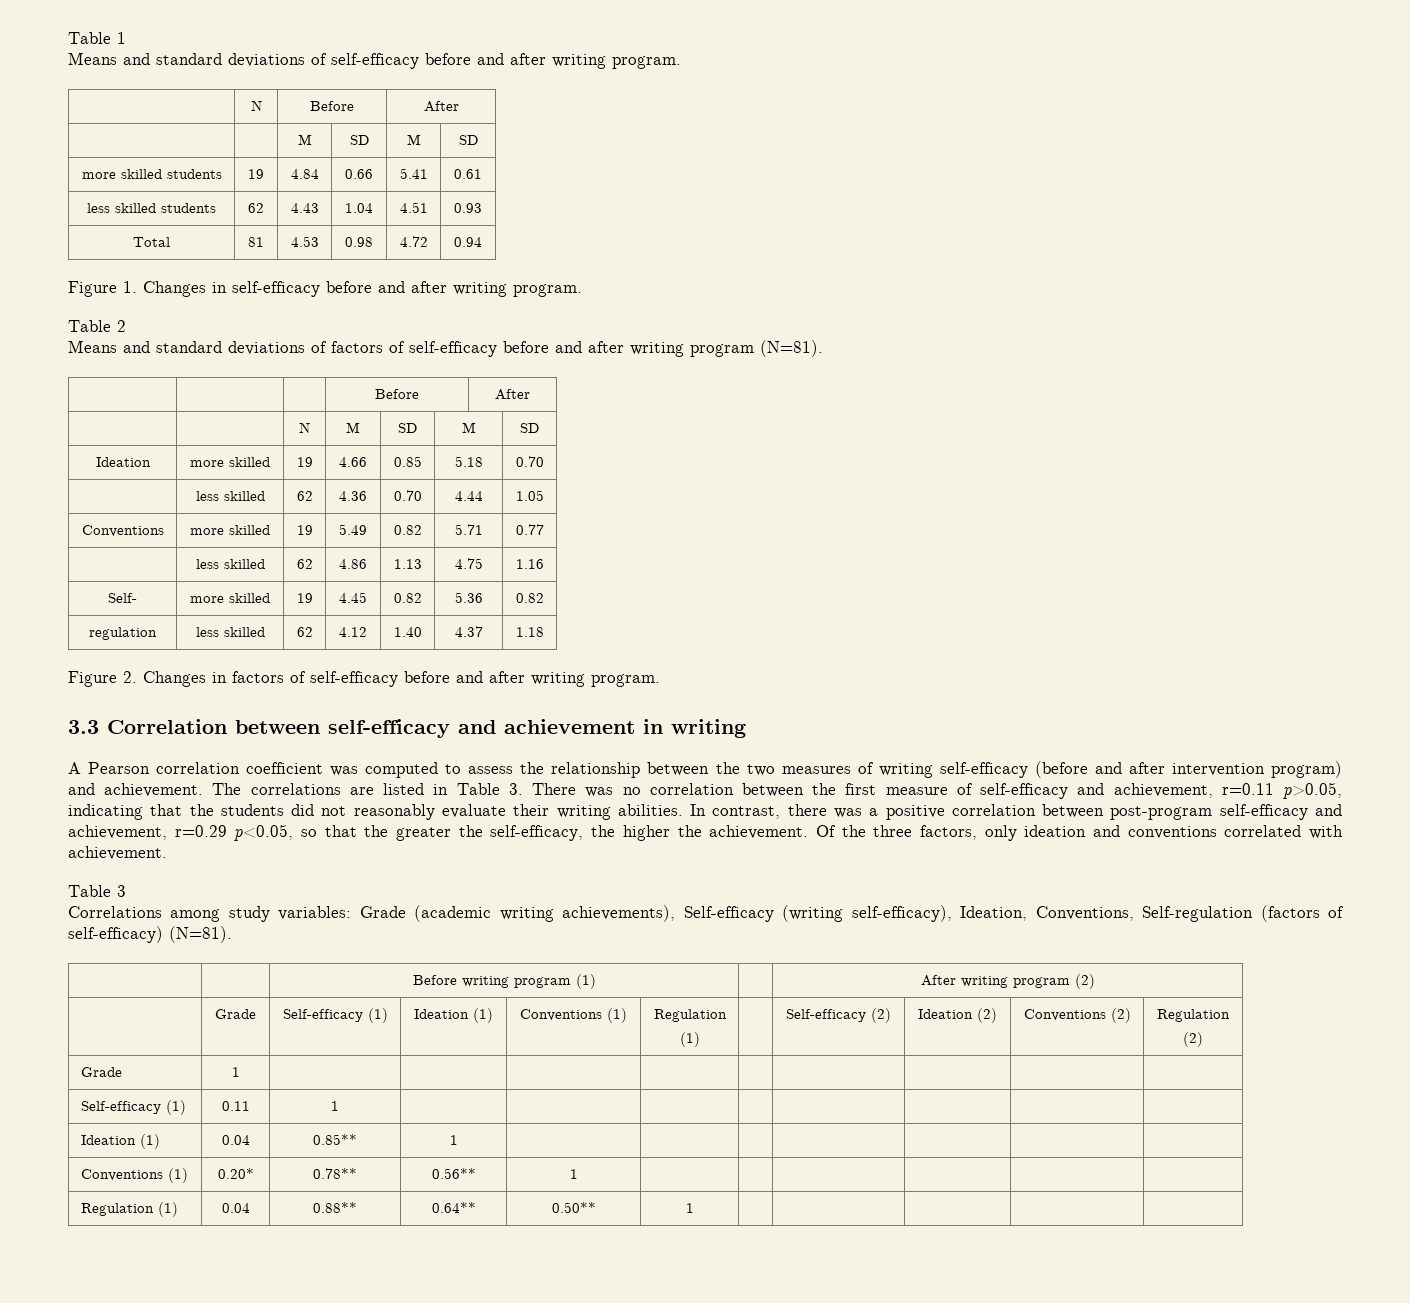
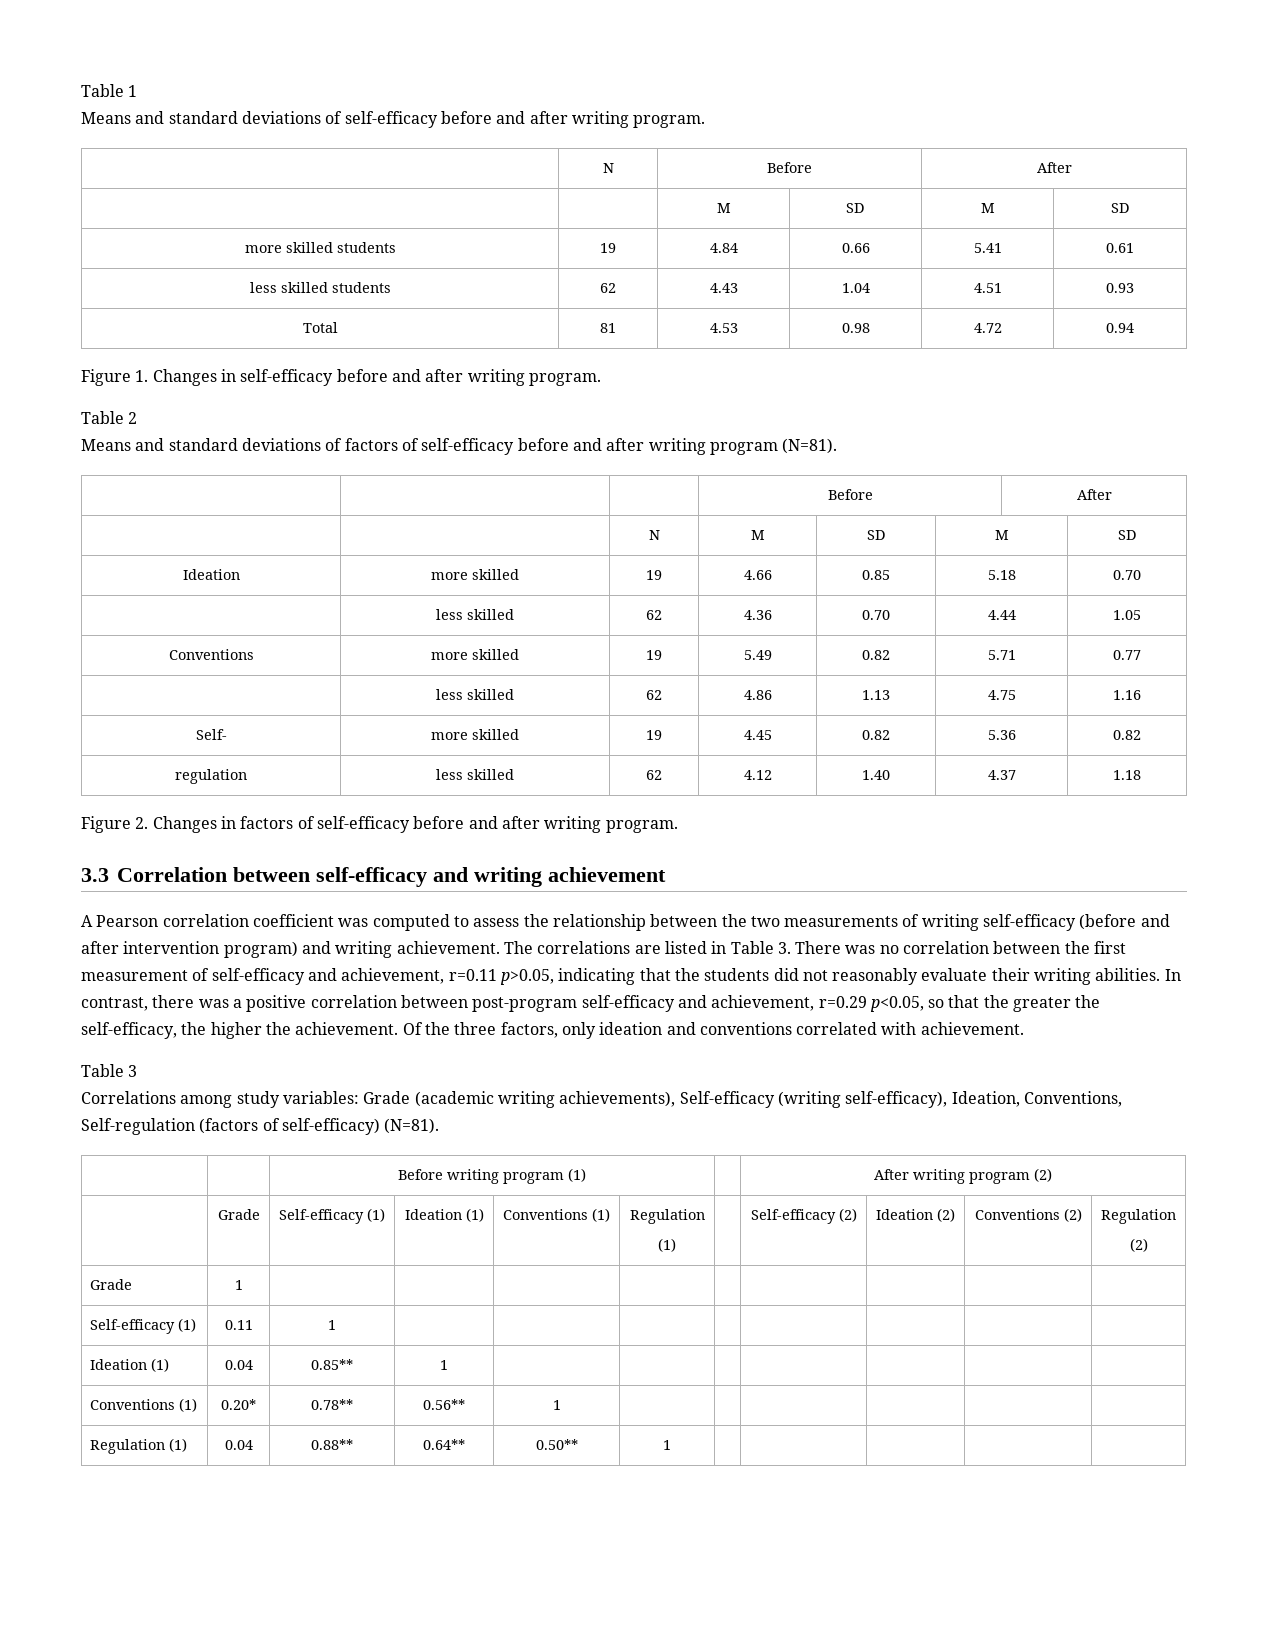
- 3.3 Correlation between self-efficacy and achievement in writing
+ 3.3 Correlation between self-efficacy and writing achievement
- A Pearson correlation coefficient was computed to assess the relationship between the two measures of writing self-efficacy (before and after intervention program) and achievement.
+ A Pearson correlation coefficient was computed to assess the relationship between the two measurements of writing self-efficacy (before and after intervention program) and writing achievement.
- The correlations are listed in Table 3. There was no correlation between the first measure of self-efficacy and achievement, r=0.11 p>0.05, indicating that the students did not reasonably evaluate their writing abilities.
+ The correlations are listed in Table 3. There was no correlation between the first measurement of self-efficacy and achievement, r=0.11 p>0.05, indicating that the students did not reasonably evaluate their writing abilities.

